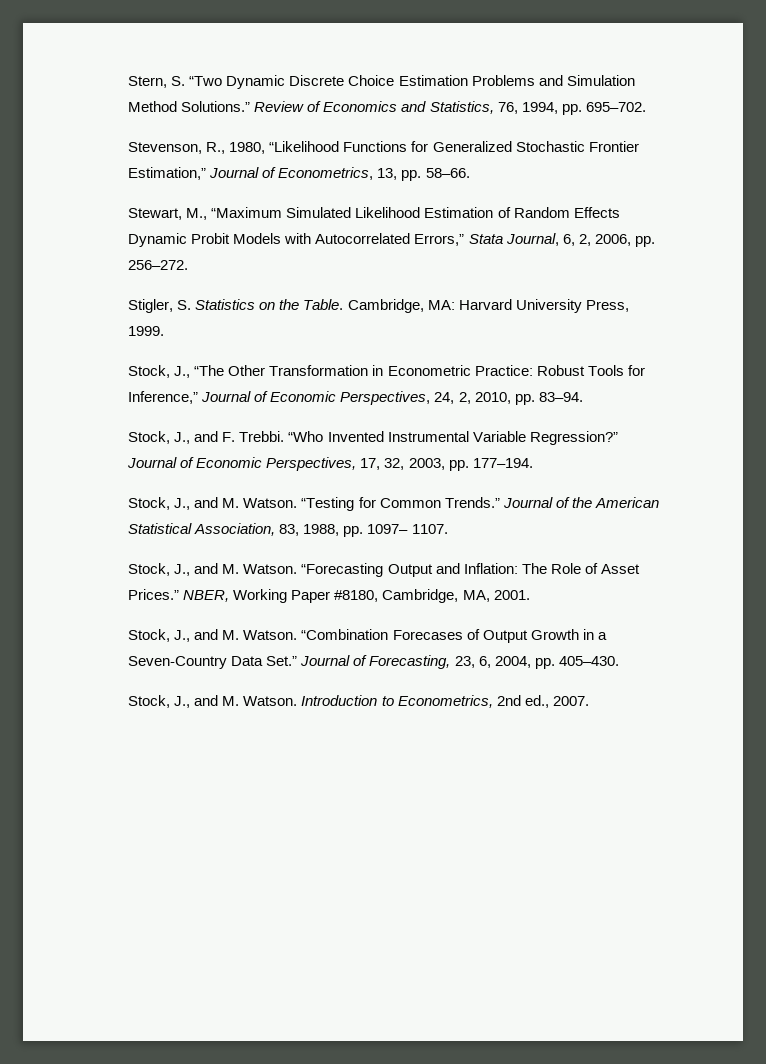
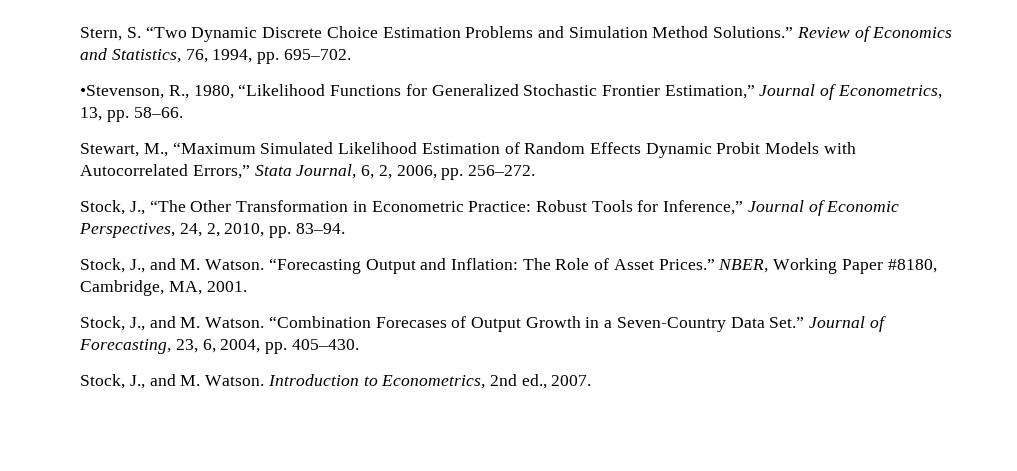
- Stevenson, R., 1980, “Likelihood Functions for Generalized Stochastic Frontier Estimation,” Journal of Econometrics, 13, pp. 58–66.
+ •Stevenson, R., 1980, “Likelihood Functions for Generalized Stochastic Frontier Estimation,” Journal of Econometrics, 13, pp. 58–66.
- Stigler, S. Statistics on the Table. Cambridge, MA: Harvard University Press, 1999.
- Stock, J., and F. Trebbi. “Who Invented Instrumental Variable Regression?” Journal of Economic Perspectives, 17, 32, 2003, pp. 177–194.
- Stock, J., and M. Watson. “Testing for Common Trends.” Journal of the American Statistical Association, 83, 1988, pp. 1097– 1107.

